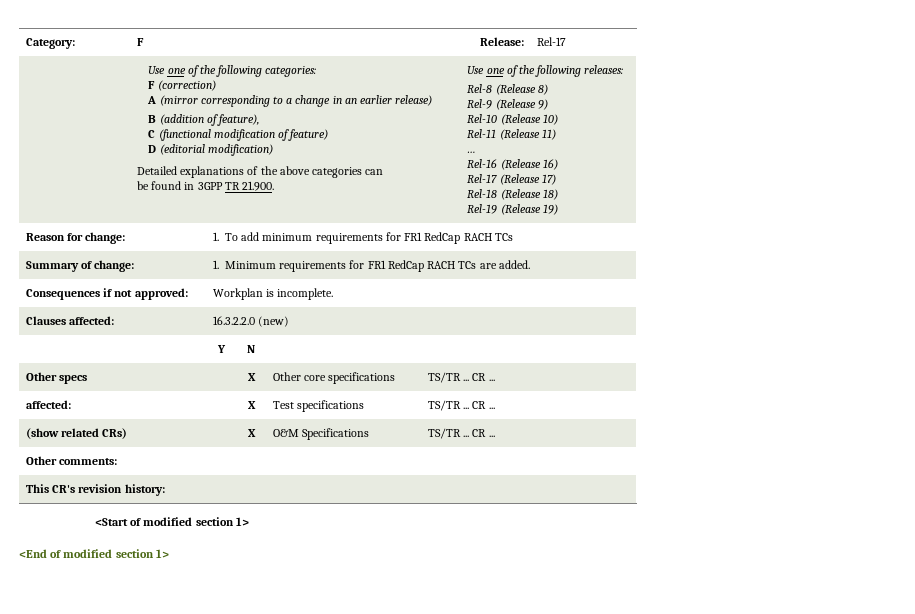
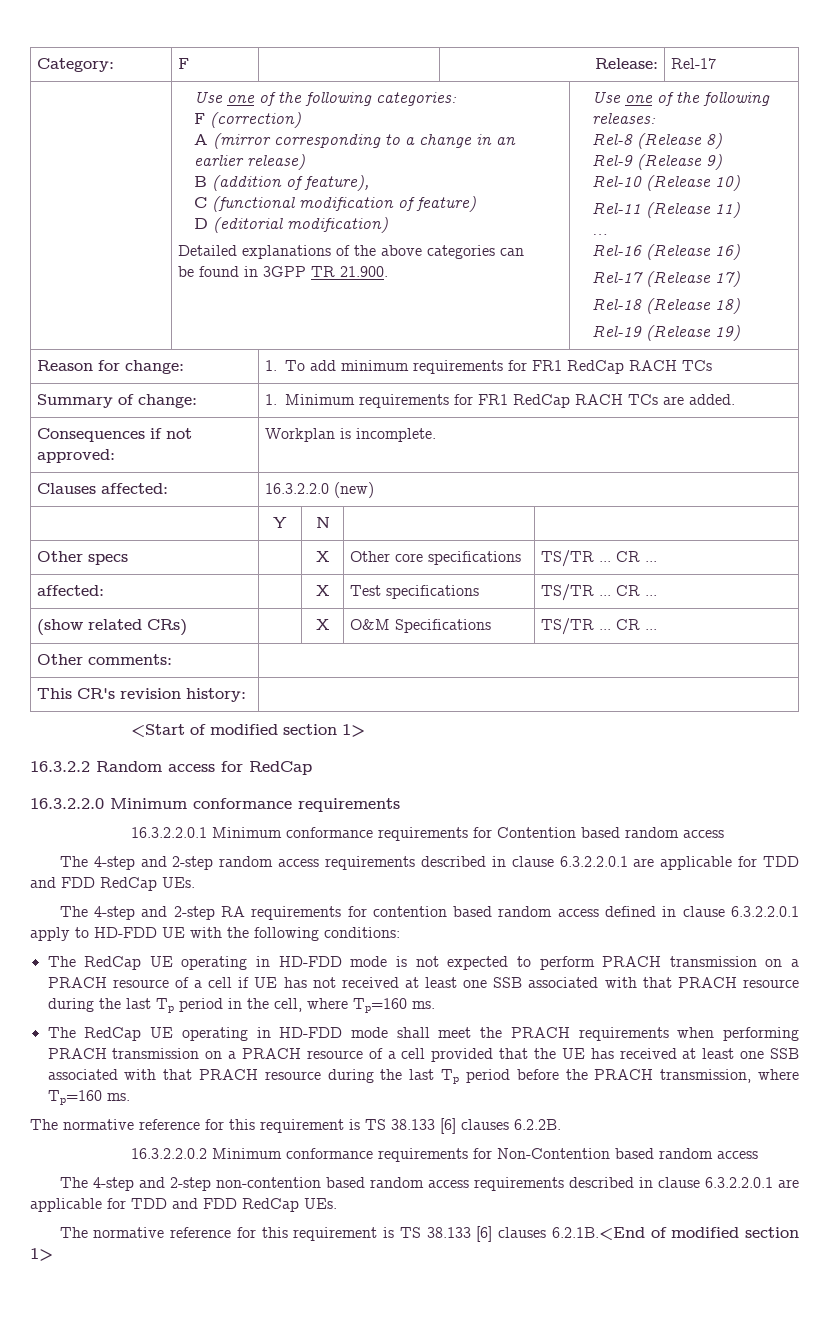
- <End of modified section 1>
+ 16.3.2.2 Random access for RedCap
+ 16.3.2.2.0 Minimum conformance requirements
+ 16.3.2.2.0.1 Minimum conformance requirements for Contention based random access
+ The 4-step and 2-step random access requirements described in clause 6.3.2.2.0.1 are applicable for TDD and FDD RedCap UEs.
+ The 4-step and 2-step RA requirements for contention based random access defined in clause 6.3.2.2.0.1 apply to HD-FDD UE with the following conditions:
+ The RedCap UE operating in HD-FDD mode is not expected to perform PRACH transmission on a PRACH resource of a cell if UE has not received at least one SSB associated with that PRACH resource during the last Tp period in the cell, where Tp=160 ms.
+ The RedCap UE operating in HD-FDD mode shall meet the PRACH requirements when performing PRACH transmission on a PRACH resource of a cell provided that the UE has received at least one SSB associated with that PRACH resource during the last Tp period before the PRACH transmission, where Tp=160 ms.
+ The normative reference for this requirement is TS 38.133 [6] clauses 6.2.2B.
+ 16.3.2.2.0.2 Minimum conformance requirements for Non-Contention based random access
+ The 4-step and 2-step non-contention based random access requirements described in clause 6.3.2.2.0.1 are applicable for TDD and FDD RedCap UEs.
+ The normative reference for this requirement is TS 38.133 [6] clauses 6.2.1B.<End of modified section 1>

